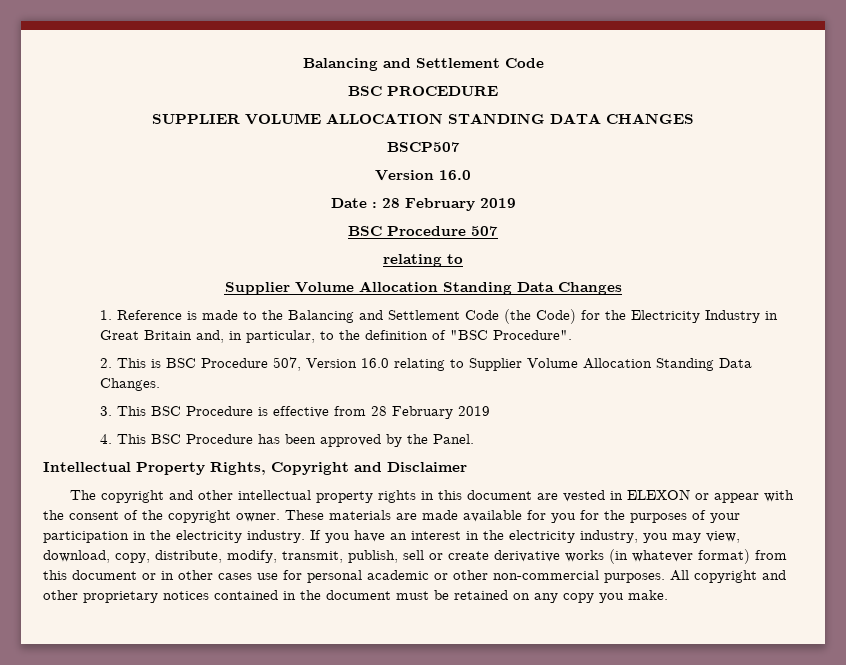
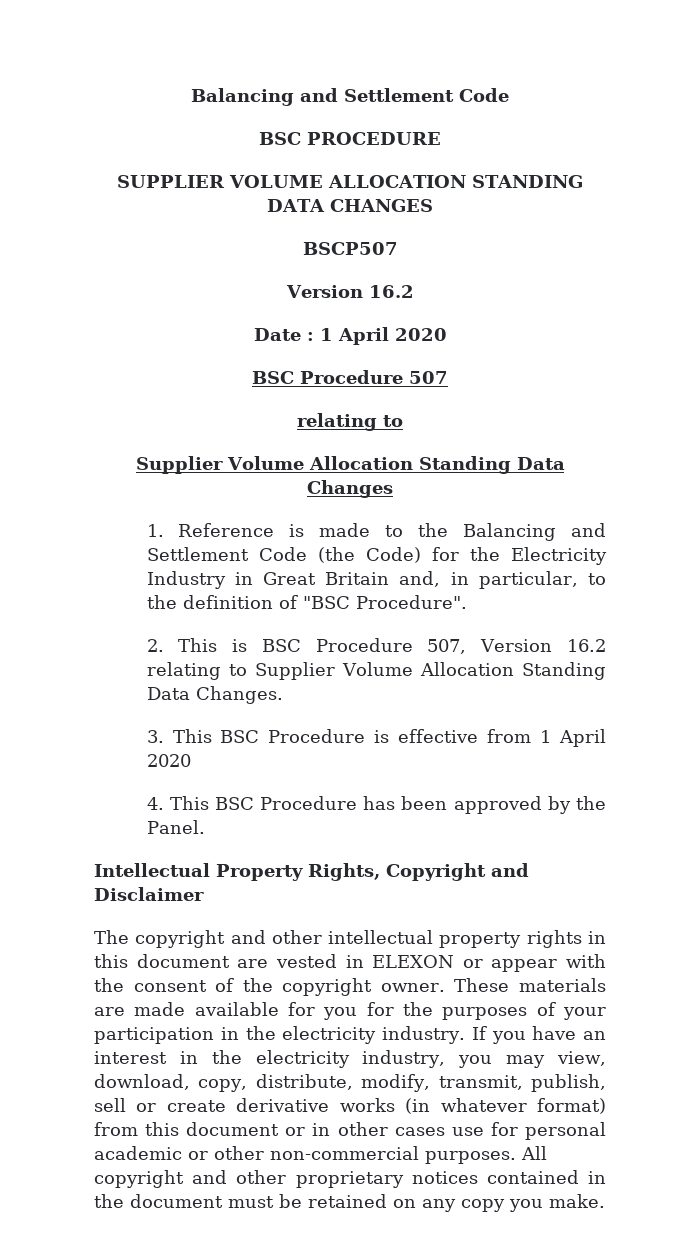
  BSCP507
- Version 16.0
+ Version 16.2
- Date : 28 February 2019
+ Date : 1 April 2020
- 2. This is BSC Procedure 507, Version 16.0 relating to Supplier Volume Allocation Standing Data Changes.
+ 2. This is BSC Procedure 507, Version 16.2 relating to Supplier Volume Allocation Standing Data Changes.
- 3. This BSC Procedure is effective from 28 February 2019
+ 3. This BSC Procedure is effective from 1 April 2020

